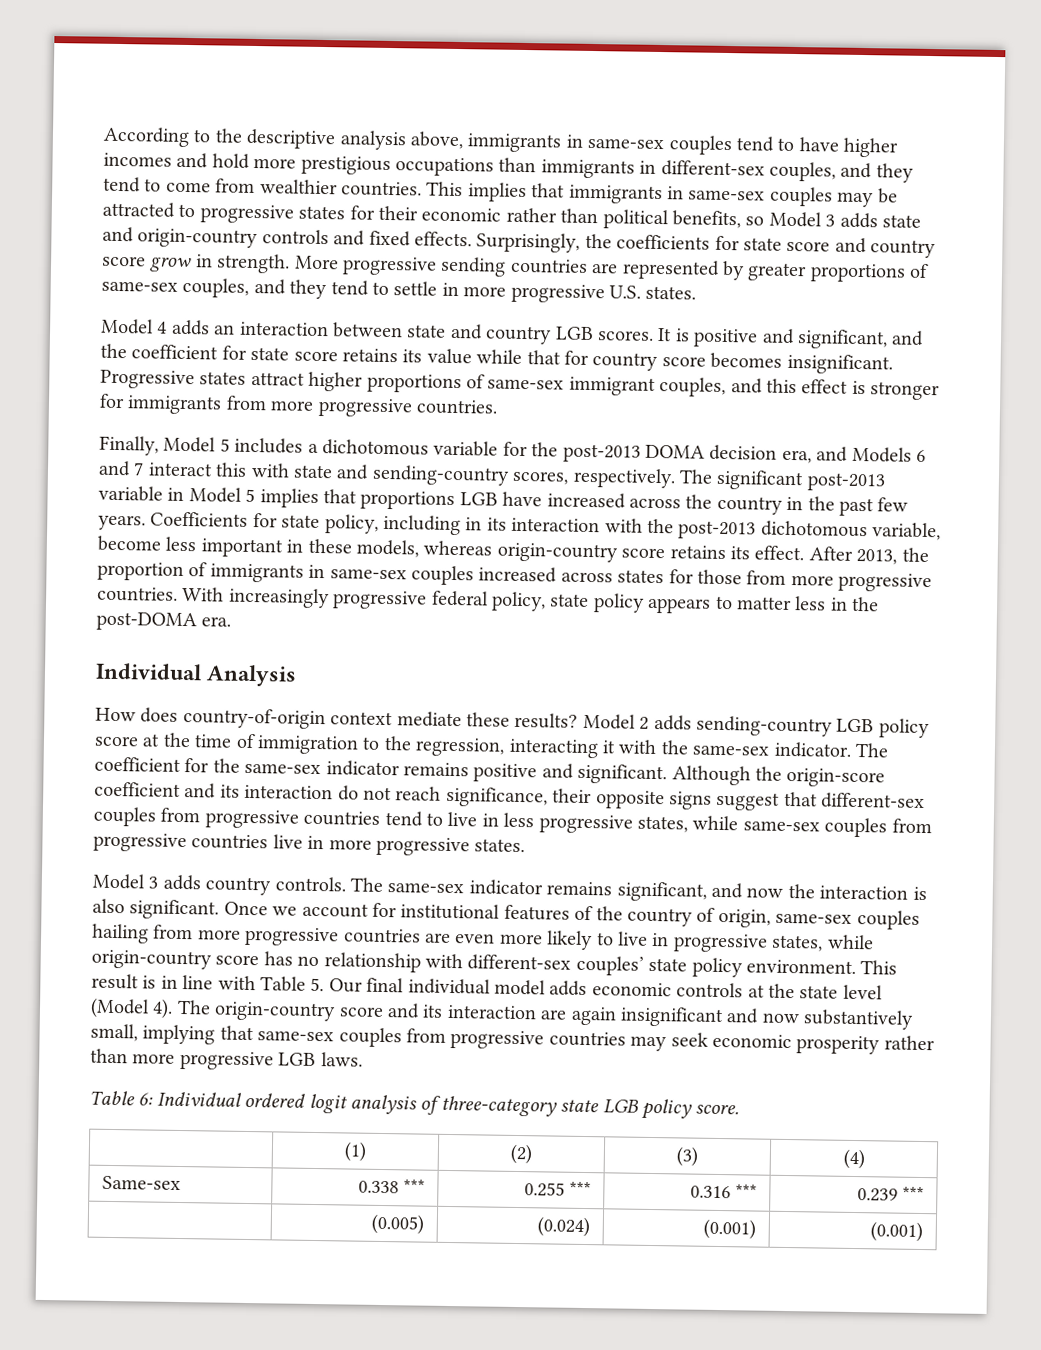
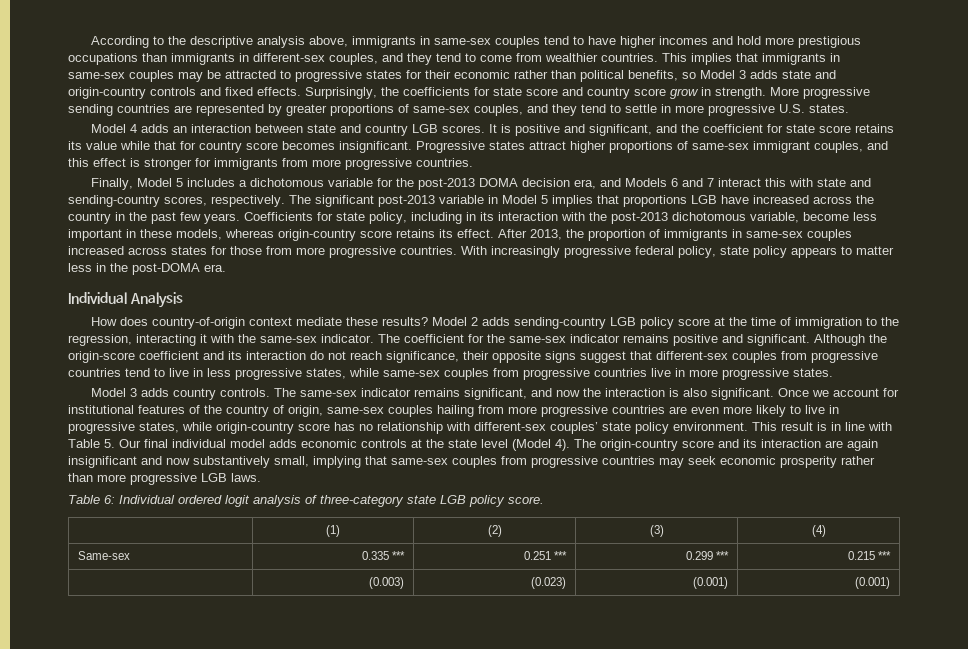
- Same-sex | 0.338 *** | 0.255 *** | 0.316 *** | 0.239 ***
+ Same-sex | 0.335 *** | 0.251 *** | 0.299 *** | 0.215 ***
- | (0.005) | (0.024) | (0.001) | (0.001)
+ | (0.003) | (0.023) | (0.001) | (0.001)

